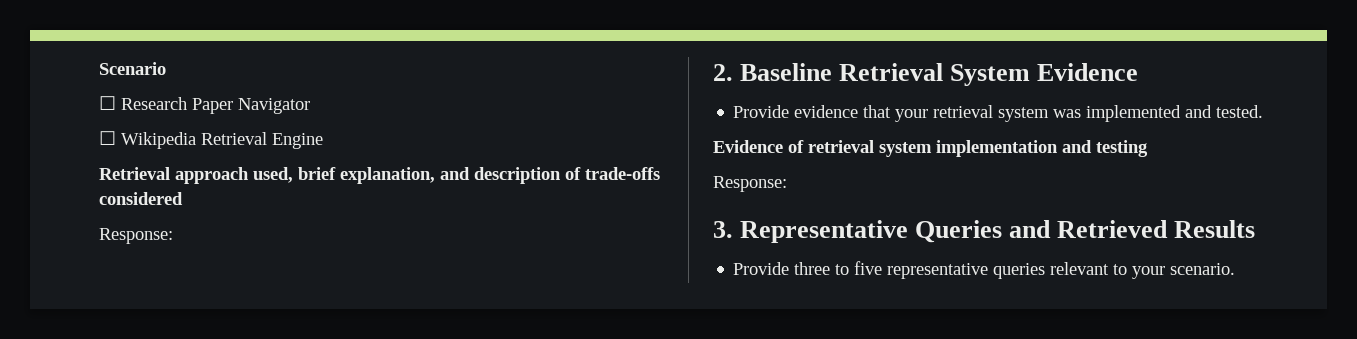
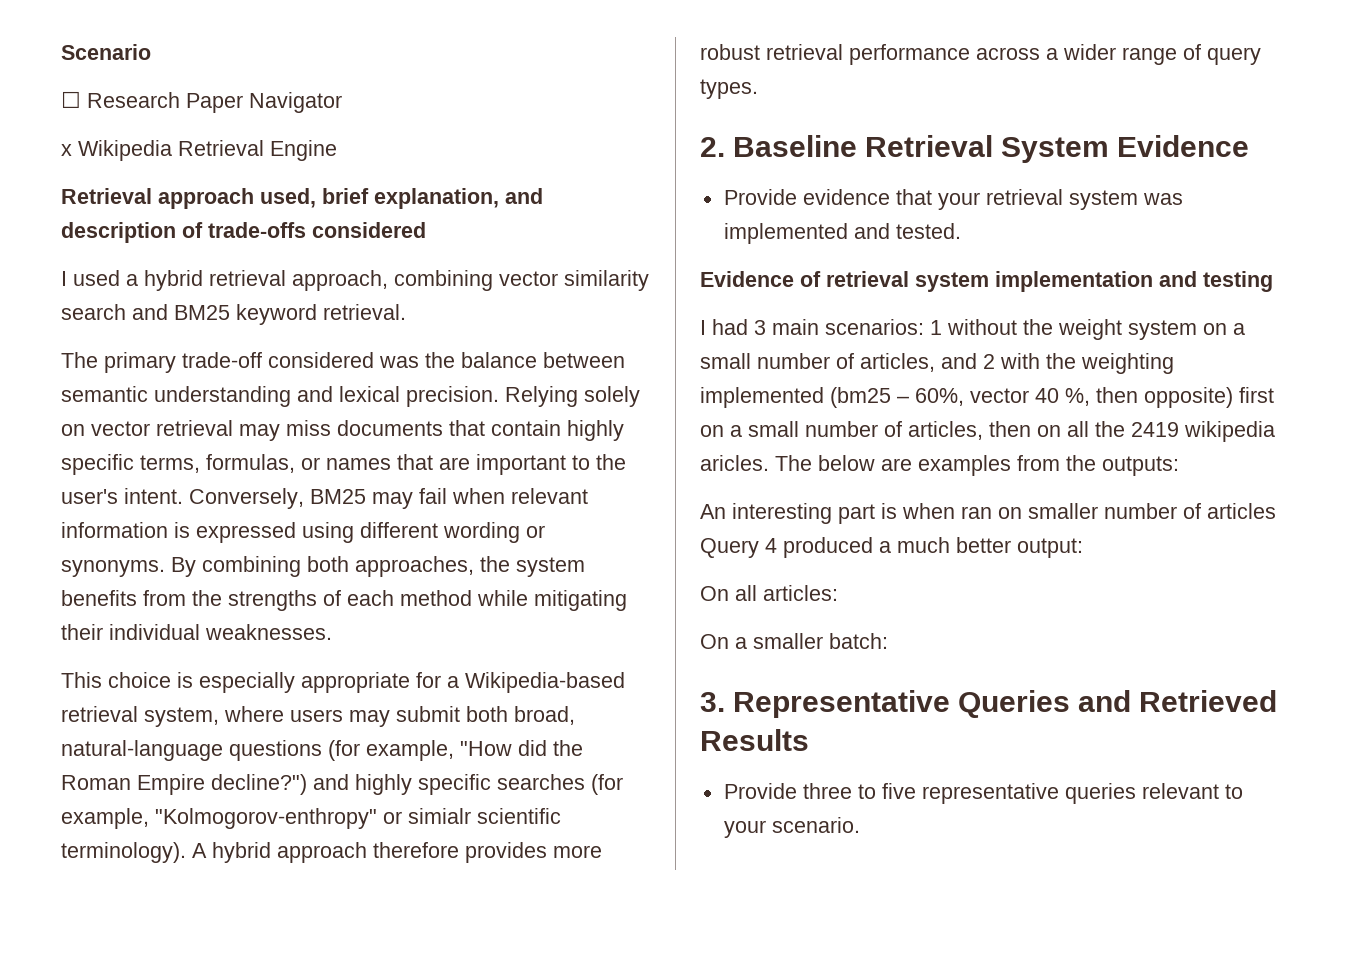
- ☐ Wikipedia Retrieval Engine
+ x Wikipedia Retrieval Engine
  Retrieval approach used, brief explanation, and description of trade-offs considered
- Response:
+ I used a hybrid retrieval approach, combining vector similarity search and BM25 keyword retrieval.
+ The primary trade-off considered was the balance between semantic understanding and lexical precision. Relying solely on vector retrieval may miss documents that contain highly specific terms, formulas, or names that are important to the user's intent. Conversely, BM25 may fail when relevant information is expressed using different wording or synonyms. By combining both approaches, the system benefits from the strengths of each method while mitigating their individual weaknesses.
+ This choice is especially appropriate for a Wikipedia-based retrieval system, where users may submit both broad, natural-language questions (for example, "How did the Roman Empire decline?") and highly specific searches (for example, "Kolmogorov-enthropy" or simialr scientific terminology). A hybrid approach therefore provides more robust retrieval performance across a wider range of query types.
  Evidence of retrieval system implementation and testing
- Response:
+ I had 3 main scenarios: 1 without the weight system on a small number of articles, and 2 with the weighting implemented (bm25 – 60%, vector 40 %, then opposite) first on a small number of articles, then on all the 2419 wikipedia aricles. The below are examples from the outputs:
+ An interesting part is when ran on smaller number of articles Query 4 produced a much better output:
+ On all articles:
+ On a smaller batch:

